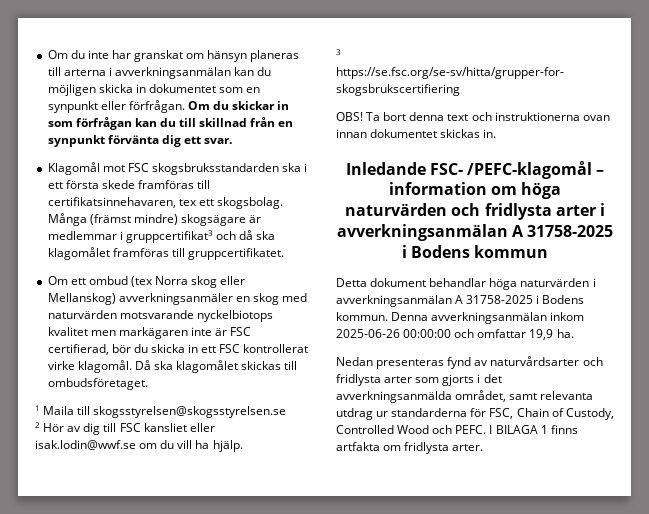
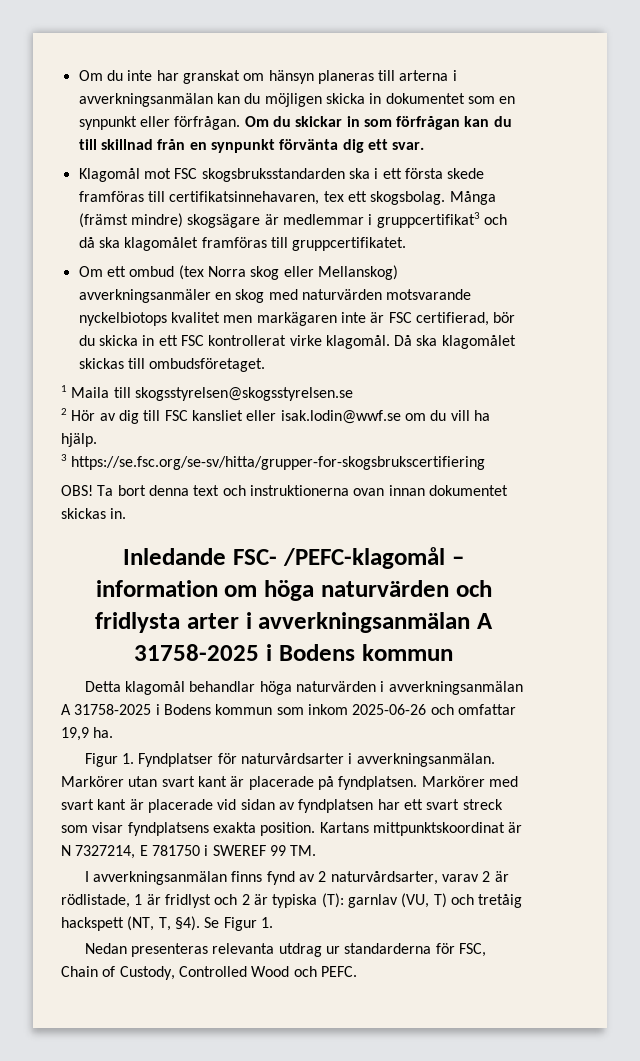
- Detta dokument behandlar höga naturvärden i avverkningsanmälan A 31758-2025 i Bodens kommun. Denna avverkningsanmälan inkom 2025-06-26 00:00:00 och omfattar 19,9 ha.
+ Detta klagomål behandlar höga naturvärden i avverkningsanmälan A 31758-2025 i Bodens kommun som inkom 2025-06-26 och omfattar 19,9 ha.
- Nedan presenteras fynd av naturvårdsarter och fridlysta arter som gjorts i det avverkningsanmälda området, samt relevanta utdrag ur standarderna för FSC, Chain of Custody, Controlled Wood och PEFC. I BILAGA 1 finns artfakta om fridlysta arter.
+ Figur 1. Fyndplatser för naturvårdsarter i avverkningsanmälan. Markörer utan svart kant är placerade på fyndplatsen. Markörer med svart kant är placerade vid sidan av fyndplatsen har ett svart streck som visar fyndplatsens exakta position. Kartans mittpunktskoordinat är N 7327214, E 781750 i SWEREF 99 TM.
+ I avverkningsanmälan finns fynd av 2 naturvårdsarter, varav 2 är rödlistade, 1 är fridlyst och 2 är typiska (T): garnlav (VU, T) och tretåig hackspett (NT, T, §4). Se Figur 1.
+ Nedan presenteras relevanta utdrag ur standarderna för FSC, Chain of Custody, Controlled Wood och PEFC.

